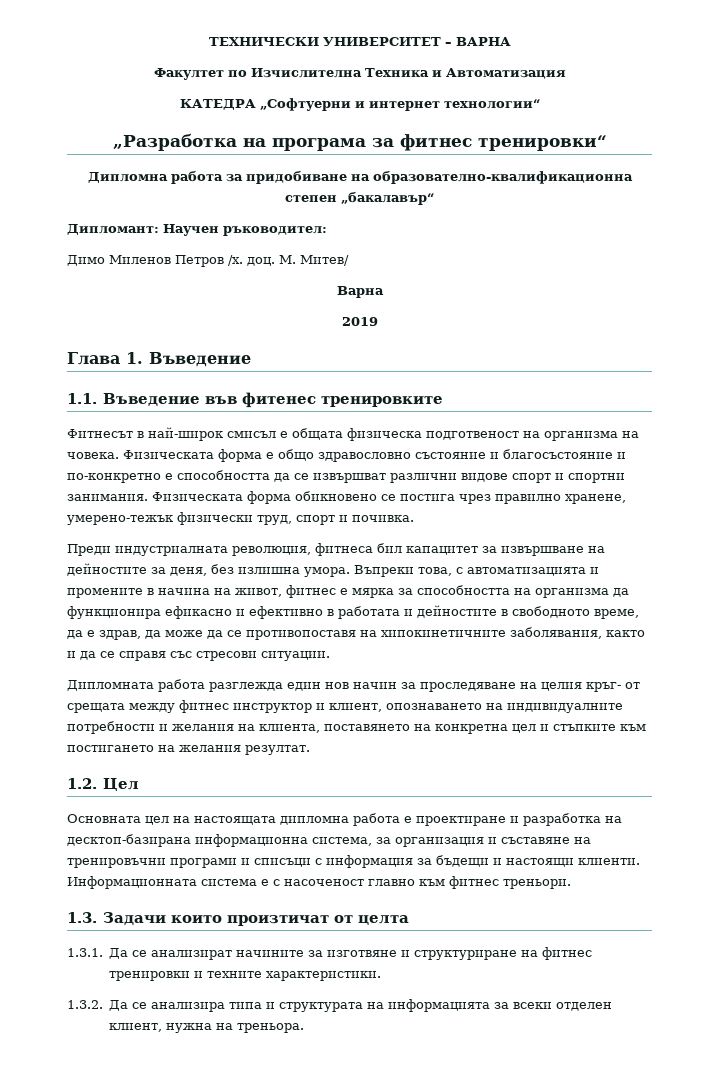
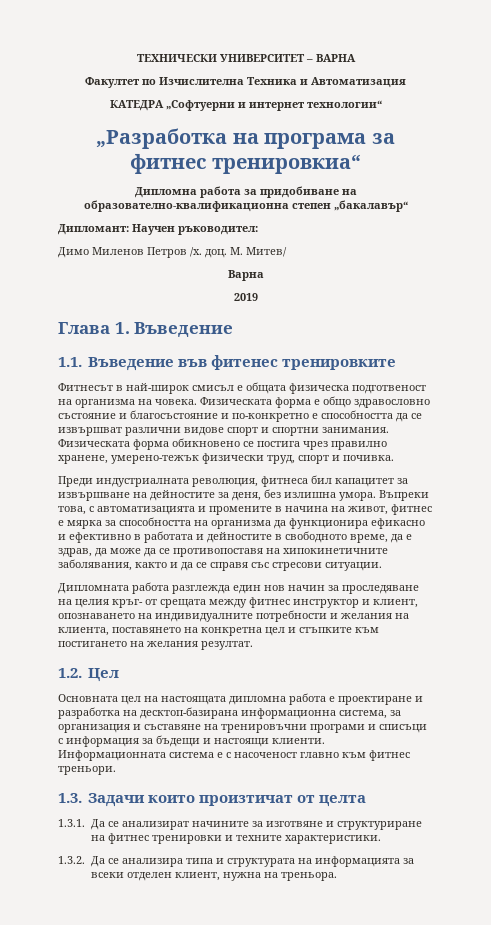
- „Разработка на програма за фитнес тренировки“
+ „Разработка на програма за фитнес тренировкиa“

